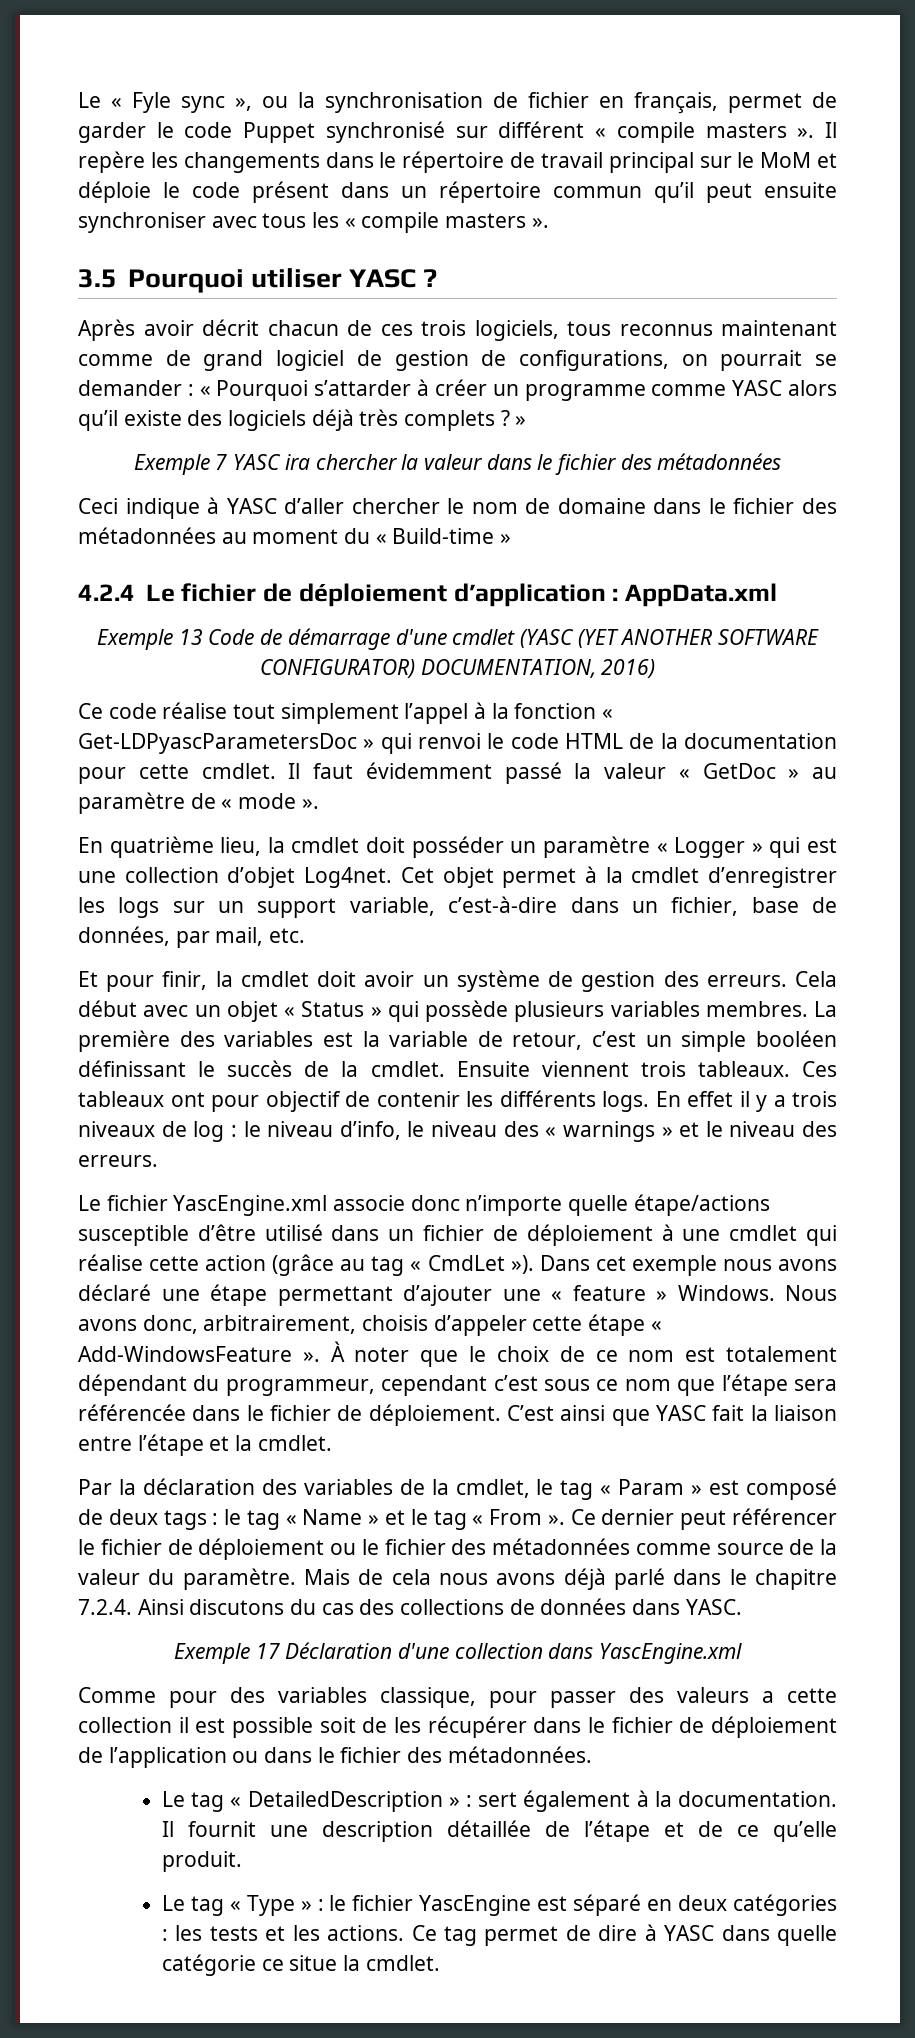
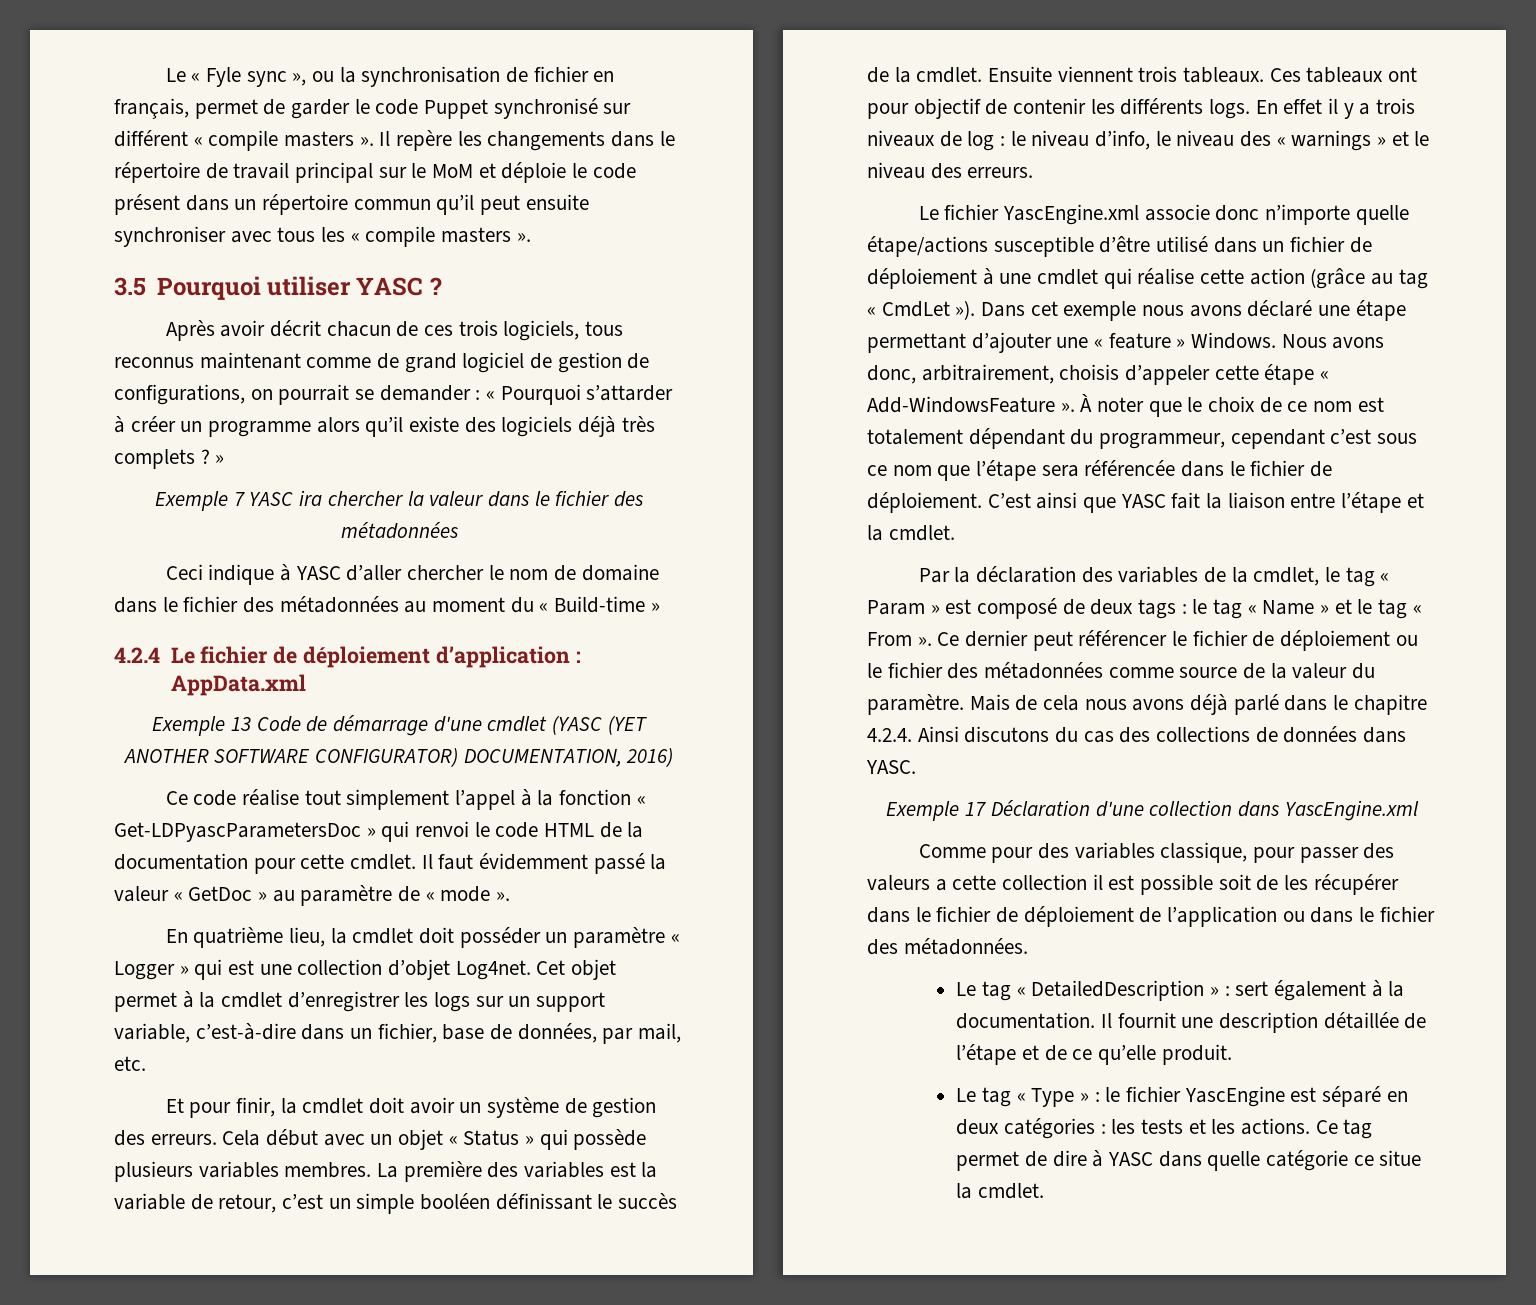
- Après avoir décrit chacun de ces trois logiciels, tous reconnus maintenant comme de grand logiciel de gestion de configurations, on pourrait se demander : « Pourquoi s’attarder à créer un programme comme YASC alors qu’il existe des logiciels déjà très complets ? »
+ Après avoir décrit chacun de ces trois logiciels, tous reconnus maintenant comme de grand logiciel de gestion de configurations, on pourrait se demander : « Pourquoi s’attarder à créer un programme alors qu’il existe des logiciels déjà très complets ? »
- Mais de cela nous avons déjà parlé dans le chapitre 7.2.4. Ainsi discutons du cas des collections de données dans YASC.
+ Mais de cela nous avons déjà parlé dans le chapitre 4.2.4. Ainsi discutons du cas des collections de données dans YASC.

